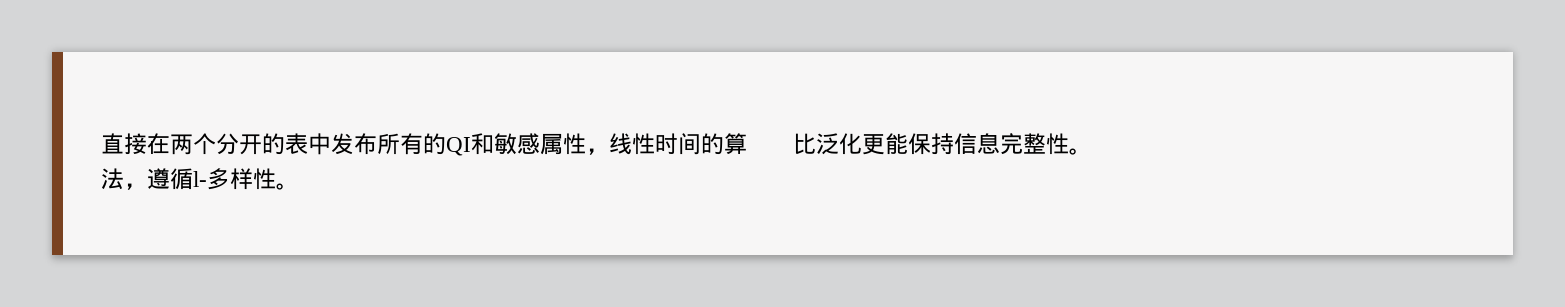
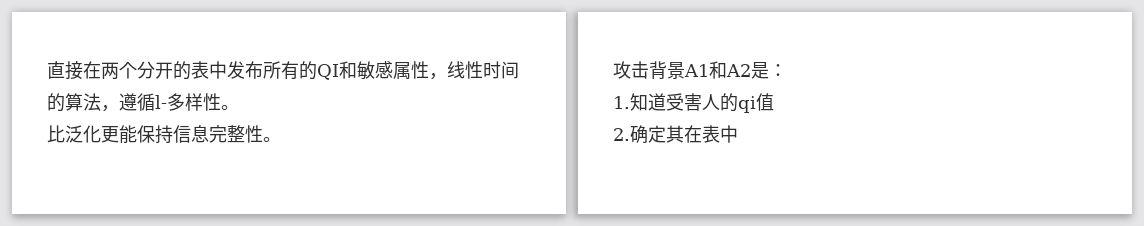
+ 攻击背景A1和A2是：
+ 1.知道受害人的qi值
+ 2.确定其在表中

